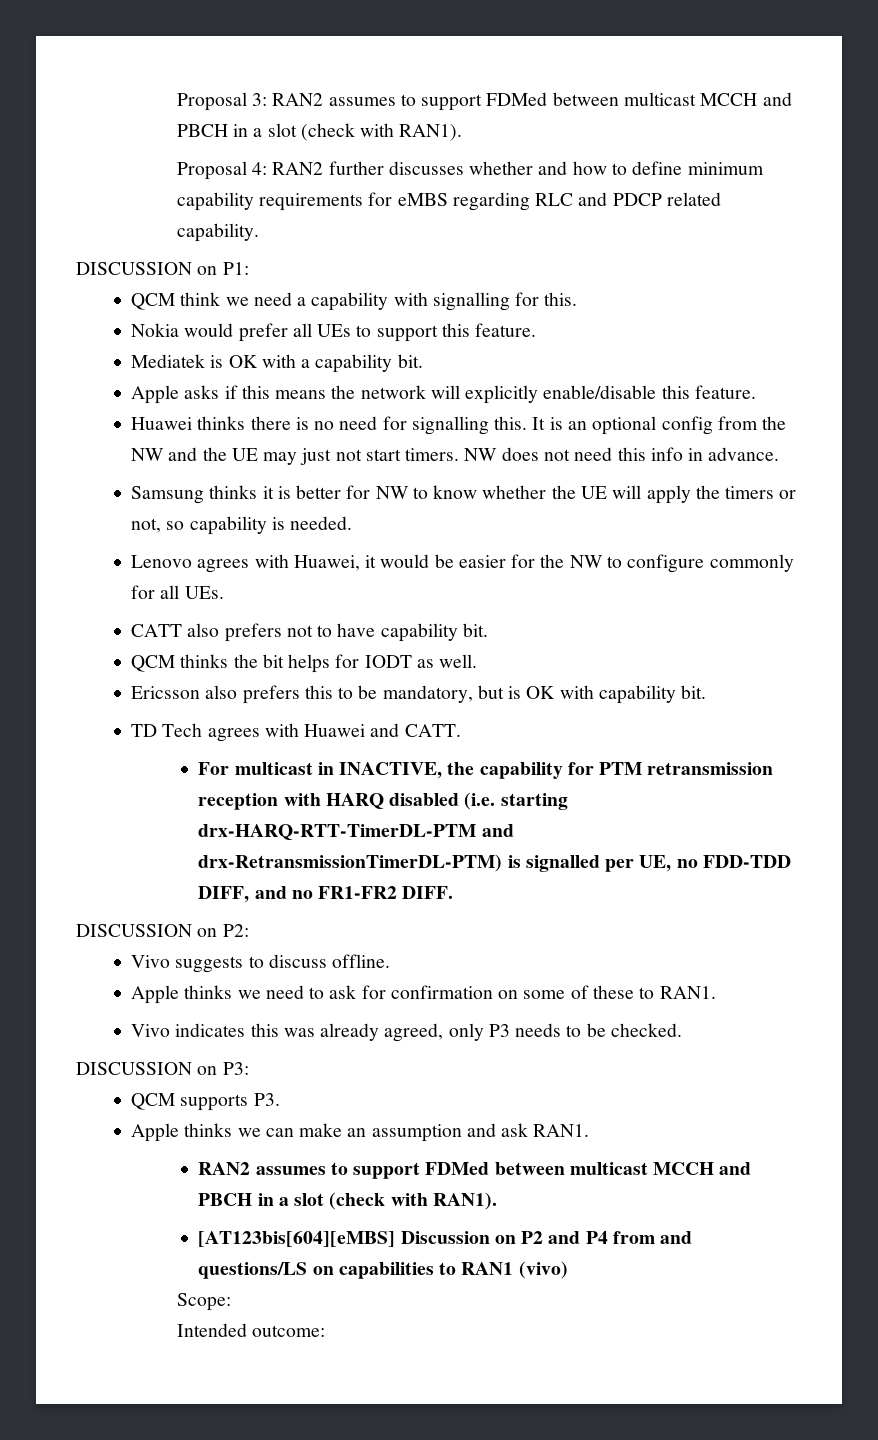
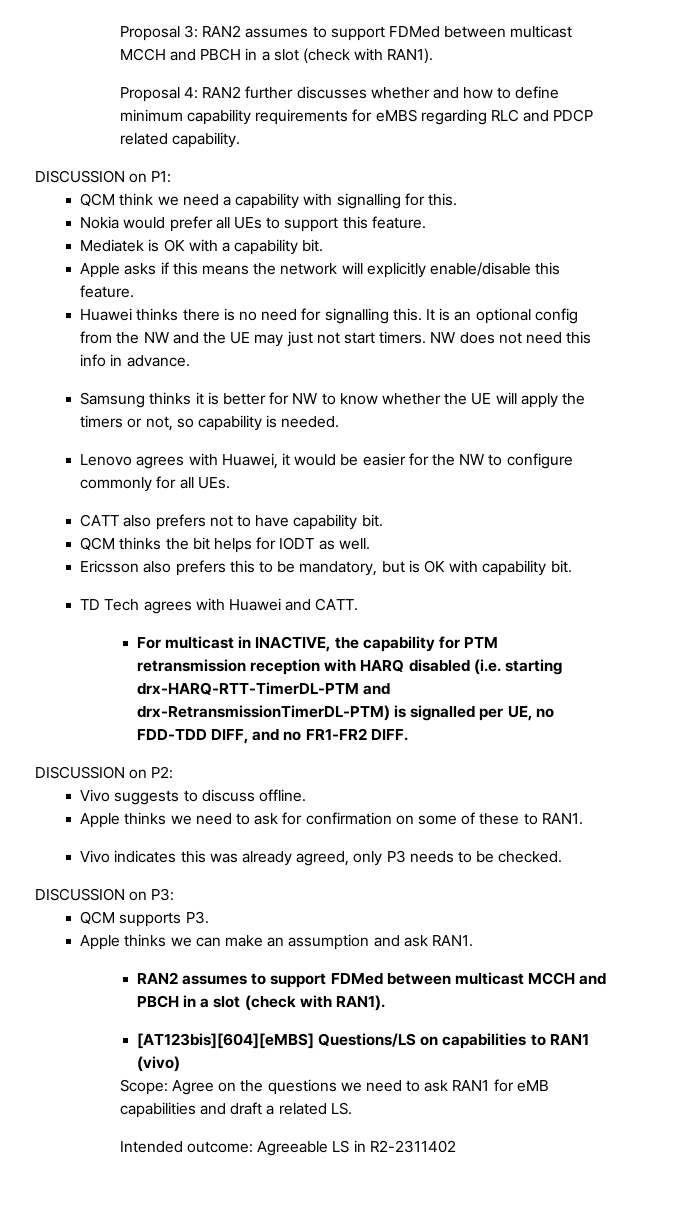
- [AT123bis[604][eMBS] Discussion on P2 and P4 from and questions/LS on capabilities to RAN1 (vivo)
+ [AT123bis][604][eMBS] Questions/LS on capabilities to RAN1 (vivo)
- Scope:
- Intended outcome:
+ Scope: Agree on the questions we need to ask RAN1 for eMB capabilities and draft a related LS.
+ Intended outcome: Agreeable LS in R2-2311402

